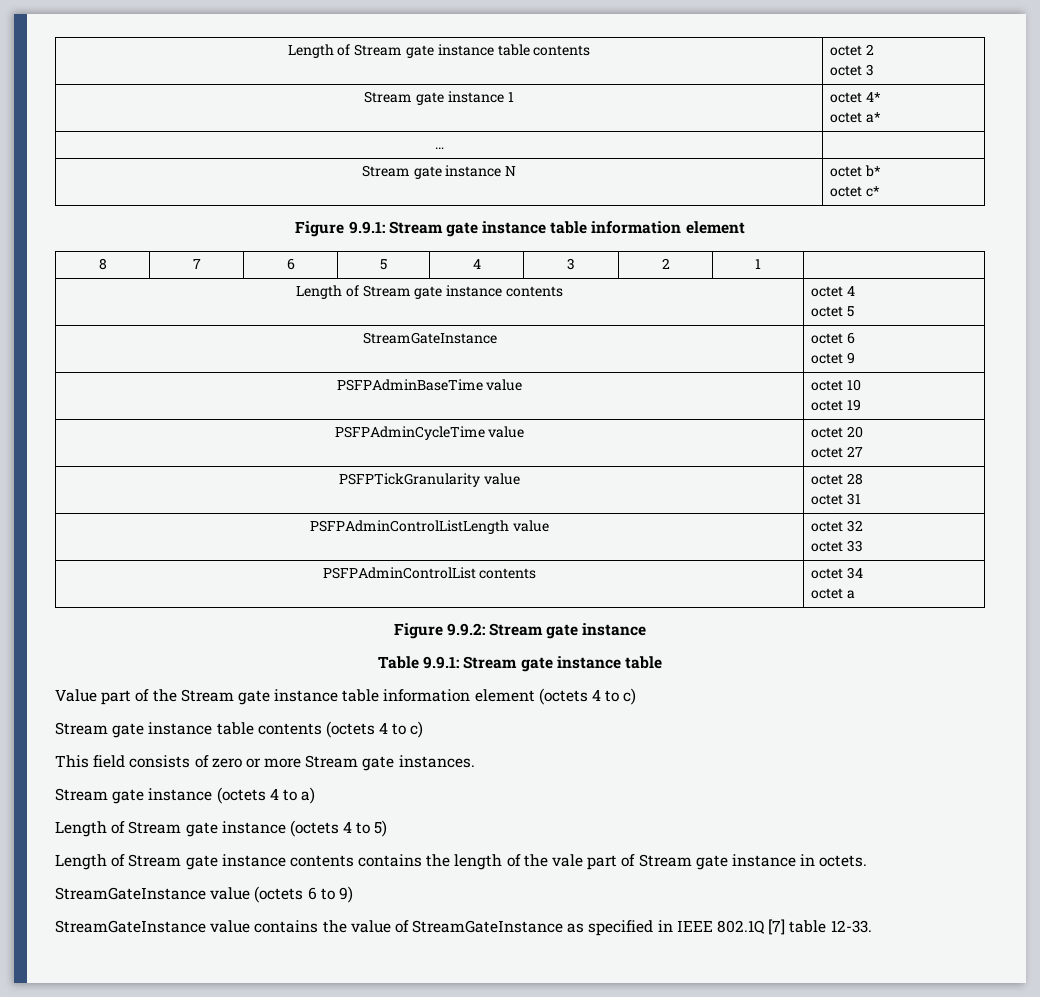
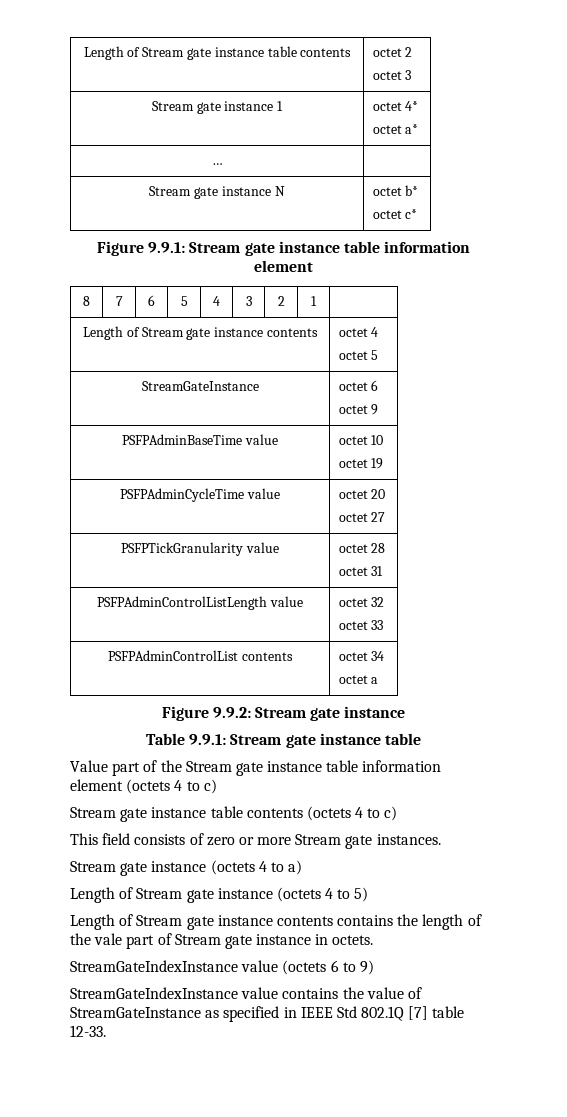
- StreamGateInstance value (octets 6 to 9)
+ StreamGateIndexInstance value (octets 6 to 9)
- StreamGateInstance value contains the value of StreamGateInstance as specified in IEEE 802.1Q [7] table 12-33.
+ StreamGateIndexInstance value contains the value of StreamGateInstance as specified in IEEE Std 802.1Q [7] table 12-33.

